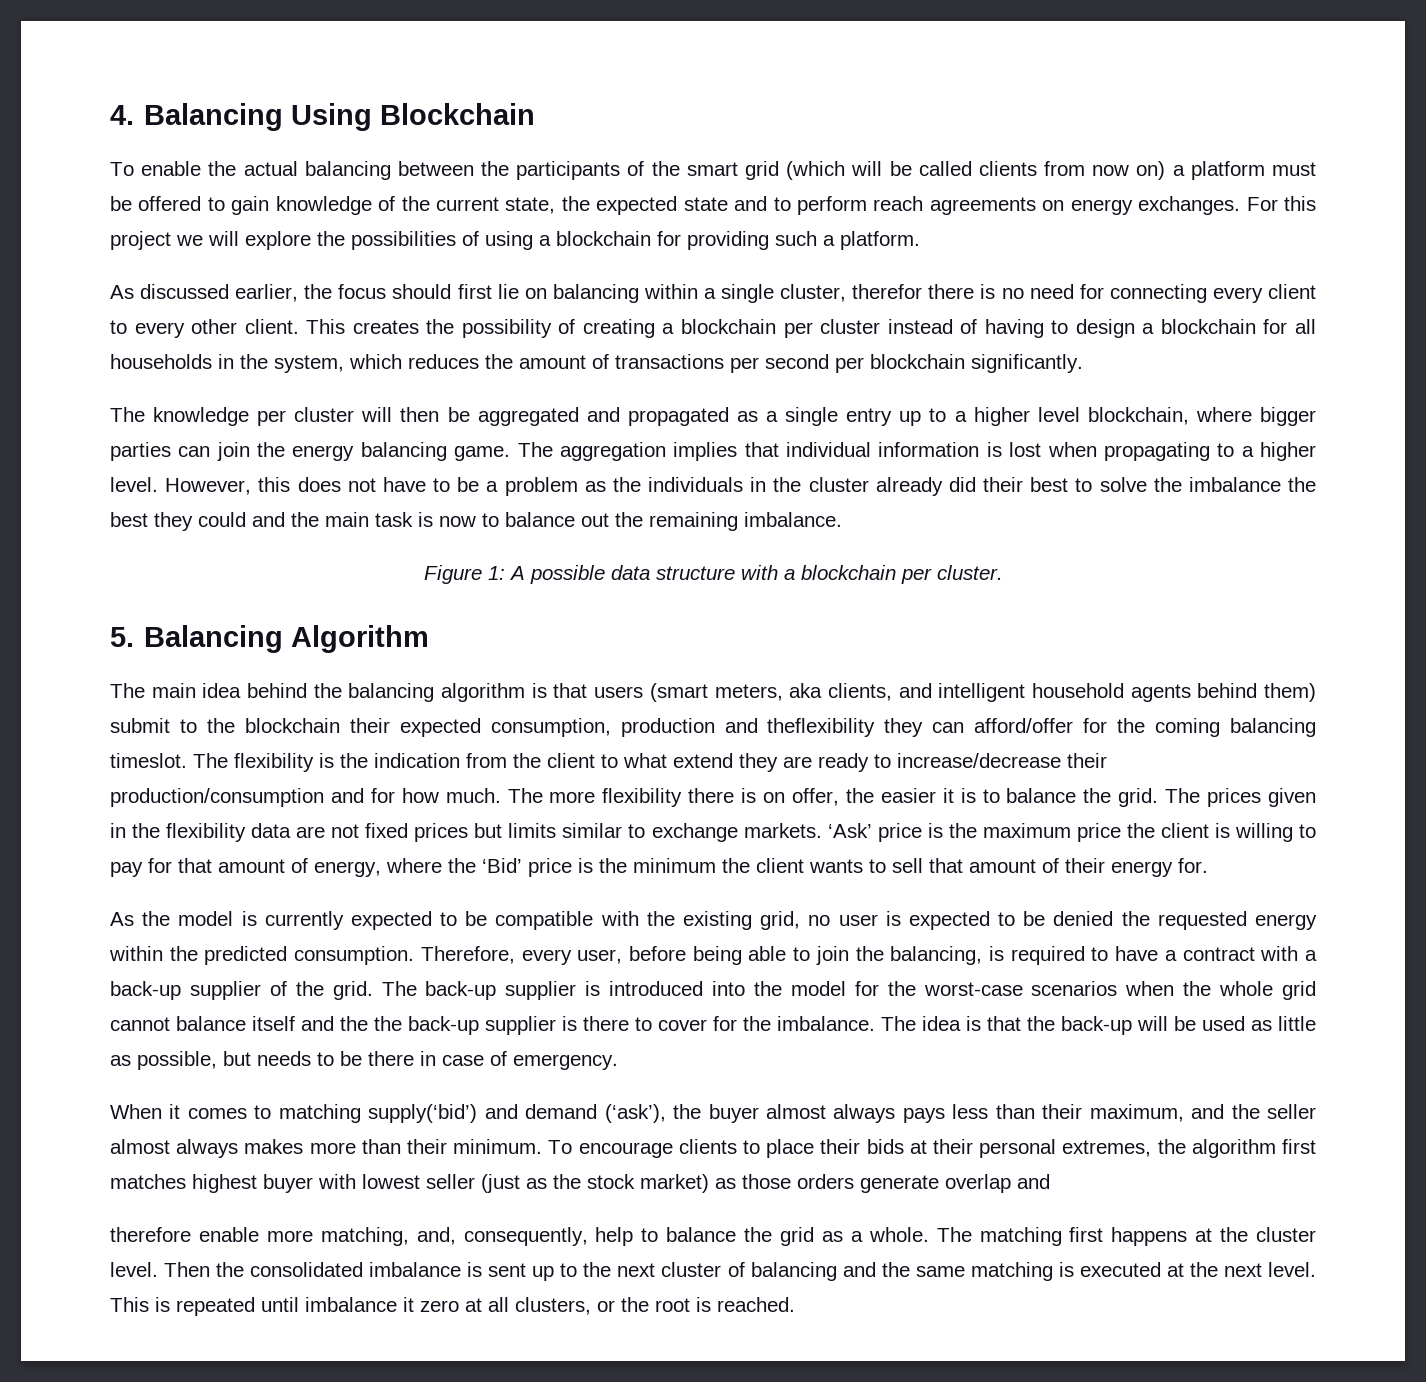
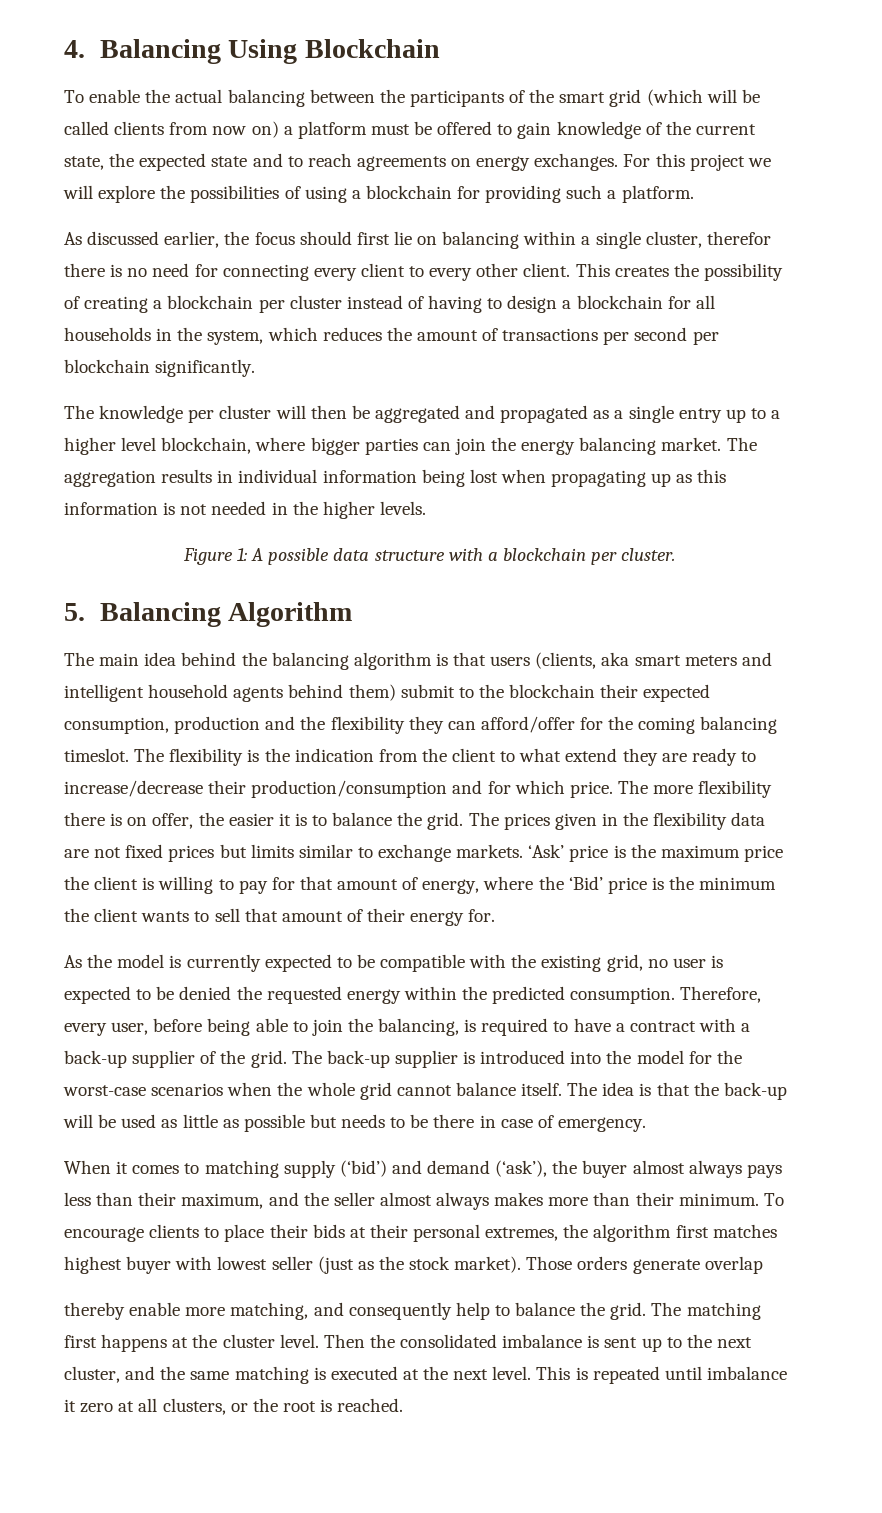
- To enable the actual balancing between the participants of the smart grid (which will be called clients from now on) a platform must be offered to gain knowledge of the current state, the expected state and to perform reach agreements on energy exchanges.
+ To enable the actual balancing between the participants of the smart grid (which will be called clients from now on) a platform must be offered to gain knowledge of the current state, the expected state and to reach agreements on energy exchanges.
- The knowledge per cluster will then be aggregated and propagated as a single entry up to a higher level blockchain, where bigger parties can join the energy balancing game.
+ The knowledge per cluster will then be aggregated and propagated as a single entry up to a higher level blockchain, where bigger parties can join the energy balancing market.
- The aggregation implies that individual information is lost when propagating to a higher level. However, this does not have to be a problem as the individuals in the cluster already did their best to solve the imbalance the best they could and the main task is now to balance out the remaining imbalance.
+ The aggregation results in individual information being lost when propagating up as this information is not needed in the higher levels.
- The main idea behind the balancing algorithm is that users (smart meters, aka clients, and intelligent household agents behind them) submit to the blockchain their expected consumption, production and theflexibility they can afford/offer for the coming balancing timeslot.
+ The main idea behind the balancing algorithm is that users (clients, aka smart meters and intelligent household agents behind them) submit to the blockchain their expected consumption, production and the flexibility they can afford/offer for the coming balancing timeslot.
- The flexibility is the indication from the client to what extend they are ready to increase/decrease their production/consumption and for how much.
+ The flexibility is the indication from the client to what extend they are ready to increase/decrease their production/consumption and for which price.
- The back-up supplier is introduced into the model for the worst-case scenarios when the whole grid cannot balance itself and the the back-up supplier is there to cover for the imbalance.
+ The back-up supplier is introduced into the model for the worst-case scenarios when the whole grid cannot balance itself.
- The idea is that the back-up will be used as little as possible, but needs to be there in case of emergency.
+ The idea is that the back-up will be used as little as possible but needs to be there in case of emergency.
- When it comes to matching supply(‘bid’) and demand (‘ask’), the buyer almost always pays less than their maximum, and the seller almost always makes more than their minimum.
+ When it comes to matching supply (‘bid’) and demand (‘ask’), the buyer almost always pays less than their maximum, and the seller almost always makes more than their minimum.
- To encourage clients to place their bids at their personal extremes, the algorithm first matches highest buyer with lowest seller (just as the stock market) as those orders generate overlap and
- therefore enable more matching, and, consequently, help to balance the grid as a whole.
+ To encourage clients to place their bids at their personal extremes, the algorithm first matches highest buyer with lowest seller (just as the stock market). Those orders generate overlap
+ thereby enable more matching, and consequently help to balance the grid.
- Then the consolidated imbalance is sent up to the next cluster of balancing and the same matching is executed at the next level.
+ Then the consolidated imbalance is sent up to the next cluster, and the same matching is executed at the next level.

